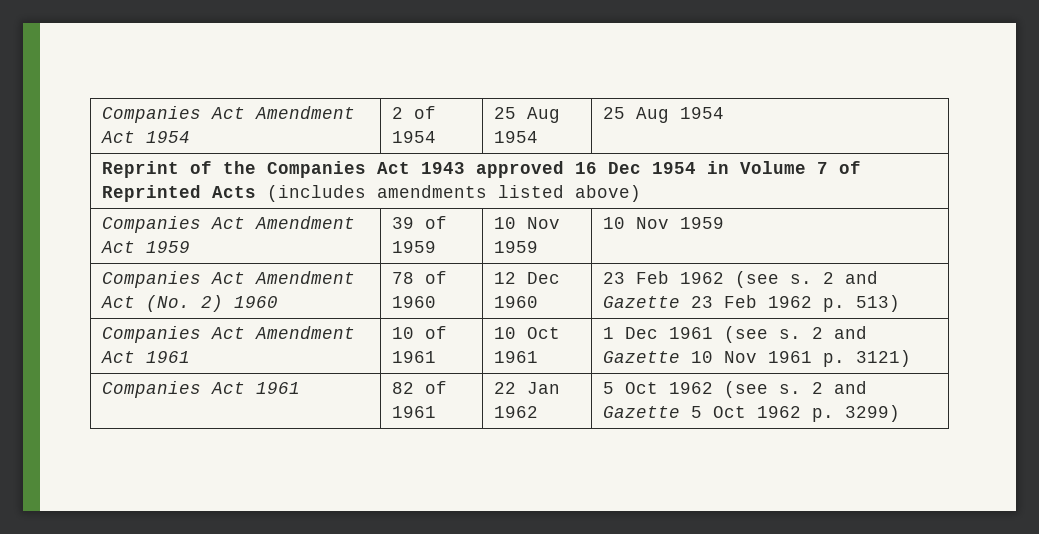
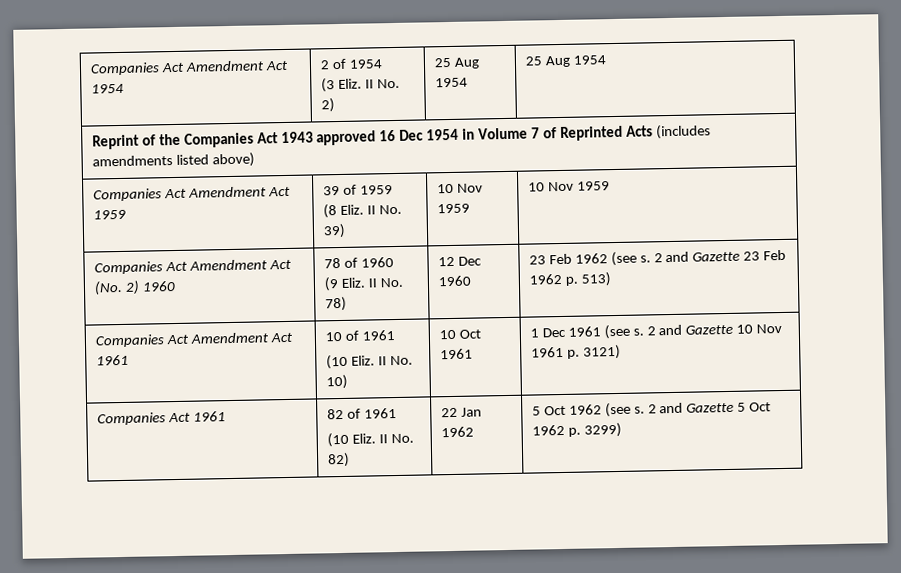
- Companies Act Amendment Act 1954 | 2 of 1954 | 25 Aug 1954 | 25 Aug 1954
+ Companies Act Amendment Act 1954 | 2 of 1954
+ (3 Eliz. II No. 2) | 25 Aug 1954 | 25 Aug 1954
- Companies Act Amendment Act 1959 | 39 of 1959 | 10 Nov 1959 | 10 Nov 1959
+ Companies Act Amendment Act 1959 | 39 of 1959
+ (8 Eliz. II No. 39) | 10 Nov 1959 | 10 Nov 1959
- Companies Act Amendment Act (No. 2) 1960 | 78 of 1960 | 12 Dec 1960 | 23 Feb 1962 (see s. 2 and Gazette 23 Feb 1962 p. 513)
+ Companies Act Amendment Act (No. 2) 1960 | 78 of 1960
+ (9 Eliz. II No. 78) | 12 Dec 1960 | 23 Feb 1962 (see s. 2 and Gazette 23 Feb 1962 p. 513)
- Companies Act Amendment Act 1961 | 10 of 1961 | 10 Oct 1961 | 1 Dec 1961 (see s. 2 and Gazette 10 Nov 1961 p. 3121)
+ Companies Act Amendment Act 1961 | 10 of 1961
+ (10 Eliz. II No. 10) | 10 Oct 1961 | 1 Dec 1961 (see s. 2 and Gazette 10 Nov 1961 p. 3121)
- Companies Act 1961 | 82 of 1961 | 22 Jan 1962 | 5 Oct 1962 (see s. 2 and Gazette 5 Oct 1962 p. 3299)
+ Companies Act 1961 | 82 of 1961
+ (10 Eliz. II No. 82) | 22 Jan 1962 | 5 Oct 1962 (see s. 2 and Gazette 5 Oct 1962 p. 3299)

